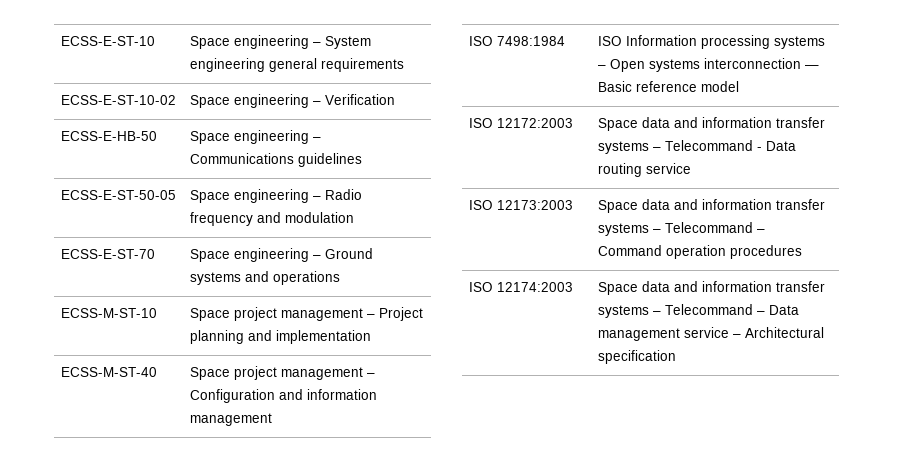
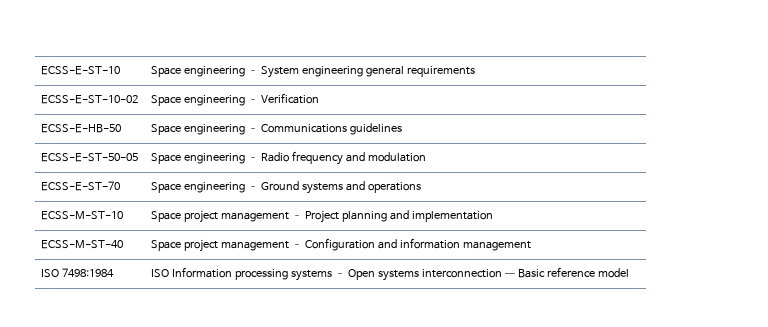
- ISO 12172:2003 | Space data and information transfer systems – Telecommand - Data routing service
- ISO 12173:2003 | Space data and information transfer systems – Telecommand – Command operation procedures
- ISO 12174:2003 | Space data and information transfer systems – Telecommand – Data management service – Architectural specification

